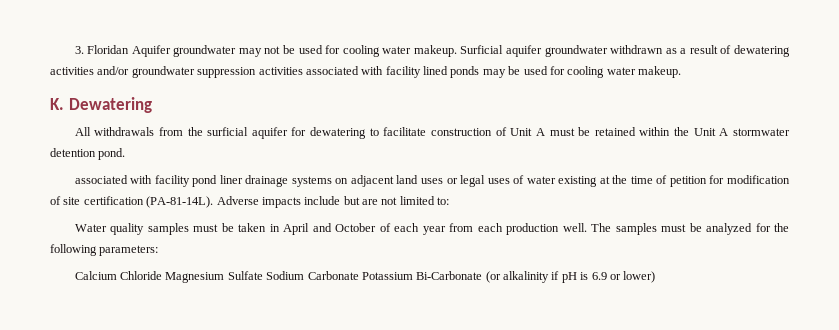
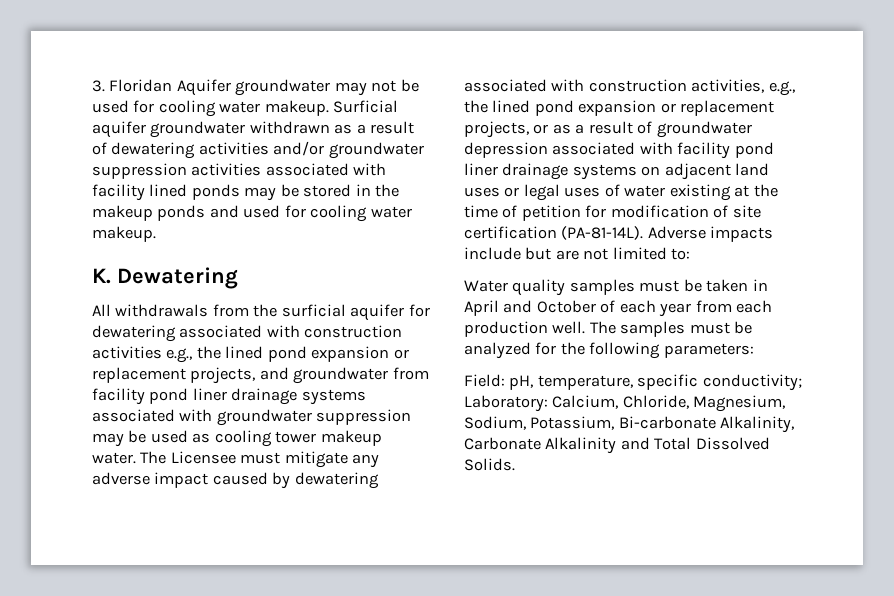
- Surficial aquifer groundwater withdrawn as a result of dewatering activities and/or groundwater suppression activities associated with facility lined ponds may be used for cooling water makeup.
+ Surficial aquifer groundwater withdrawn as a result of dewatering activities and/or groundwater suppression activities associated with facility lined ponds may be stored in the makeup ponds and used for cooling water makeup.
- All withdrawals from the surficial aquifer for dewatering to facilitate construction of Unit A must be retained within the Unit A stormwater detention pond.
- associated with facility pond liner drainage systems on adjacent land uses or legal uses of water existing at the time of petition for modification of site certification (PA-81-14L).
+ All withdrawals from the surficial aquifer for dewatering associated with construction activities e.g., the lined pond expansion or replacement projects, and groundwater from facility pond liner drainage systems associated with groundwater suppression may be used as cooling tower makeup water. The Licensee must mitigate any adverse impact caused by dewatering associated with construction activities, e.g., the lined pond expansion or replacement projects, or as a result of groundwater depression associated with facility pond liner drainage systems on adjacent land uses or legal uses of water existing at the time of petition for modification of site certification (PA-81-14L).
- Calcium Chloride Magnesium Sulfate Sodium Carbonate Potassium Bi-Carbonate (or alkalinity if pH is 6.9 or lower)
+ Field: pH, temperature, specific conductivity; Laboratory: Calcium, Chloride, Magnesium, Sodium, Potassium, Bi-carbonate Alkalinity, Carbonate Alkalinity and Total Dissolved Solids.

